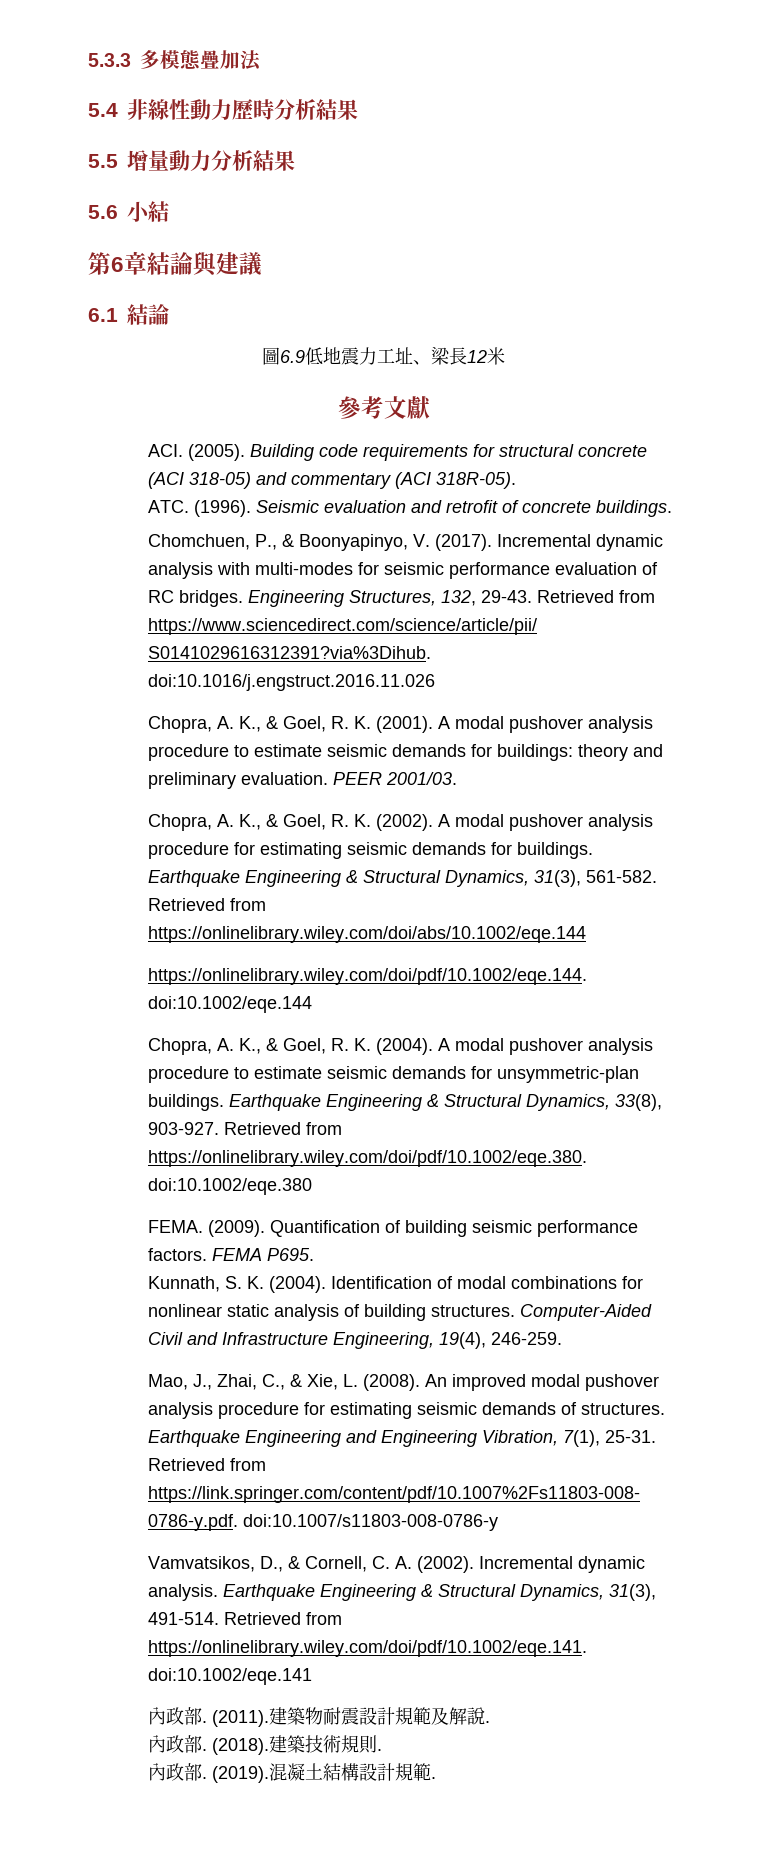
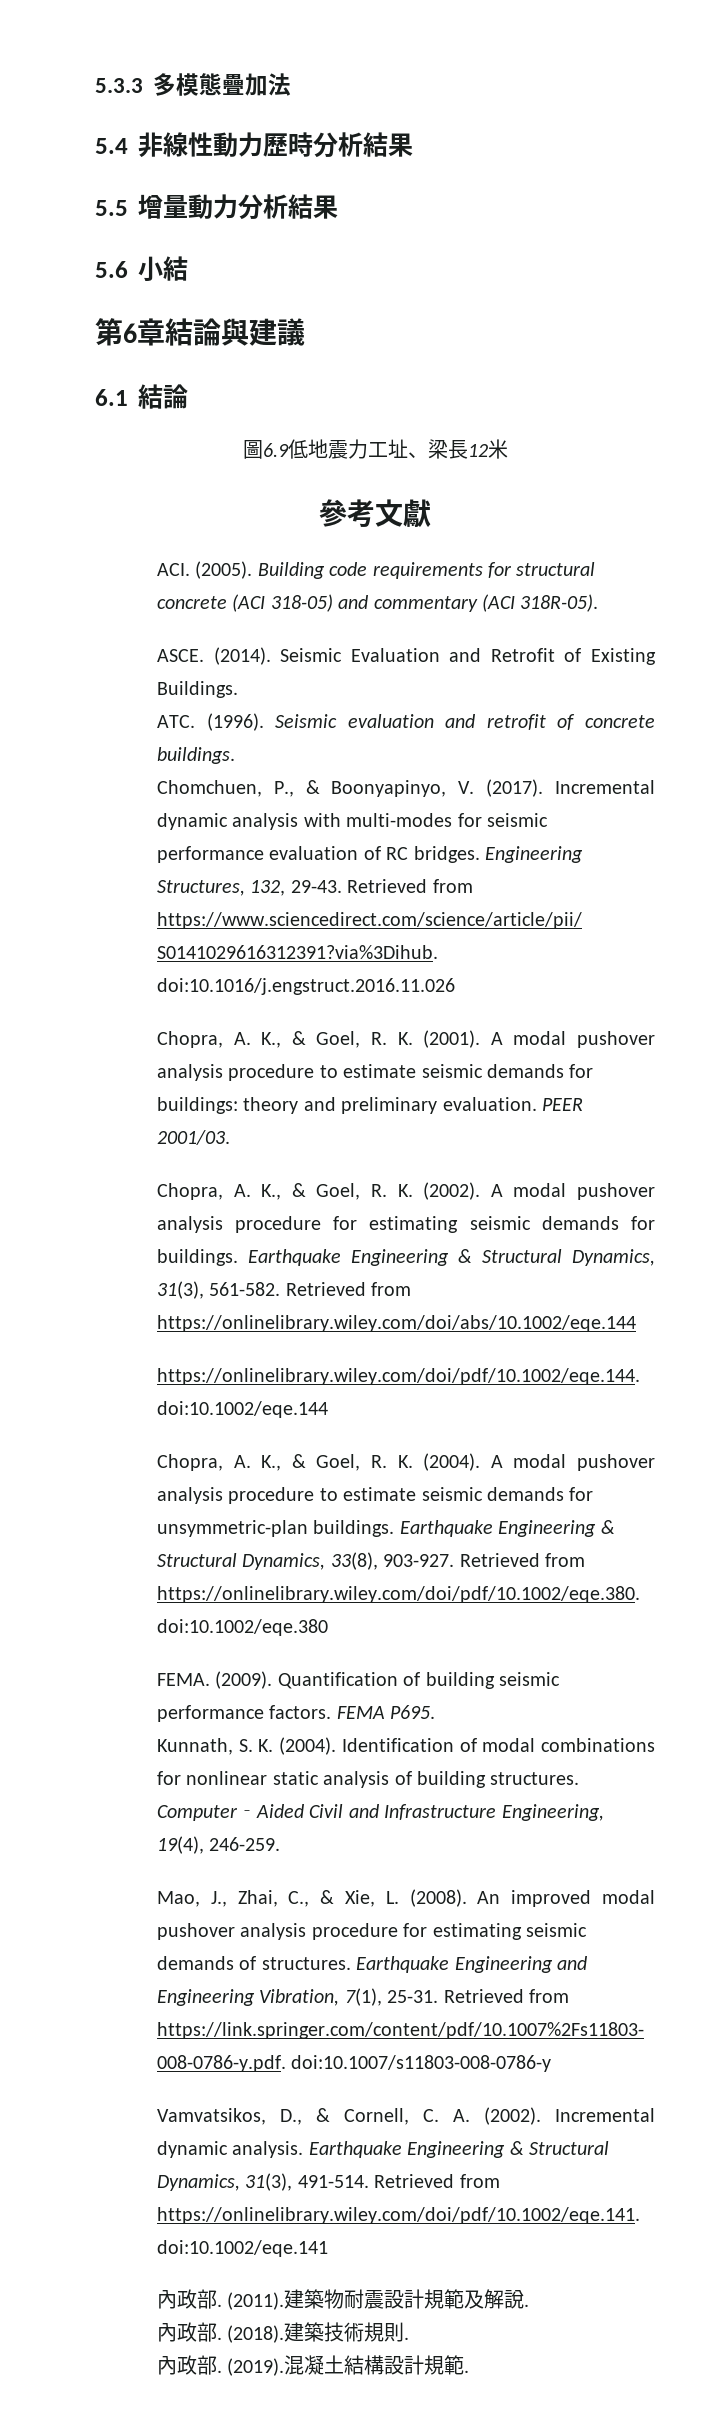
+ ASCE. (2014). Seismic Evaluation and Retrofit of Existing Buildings.

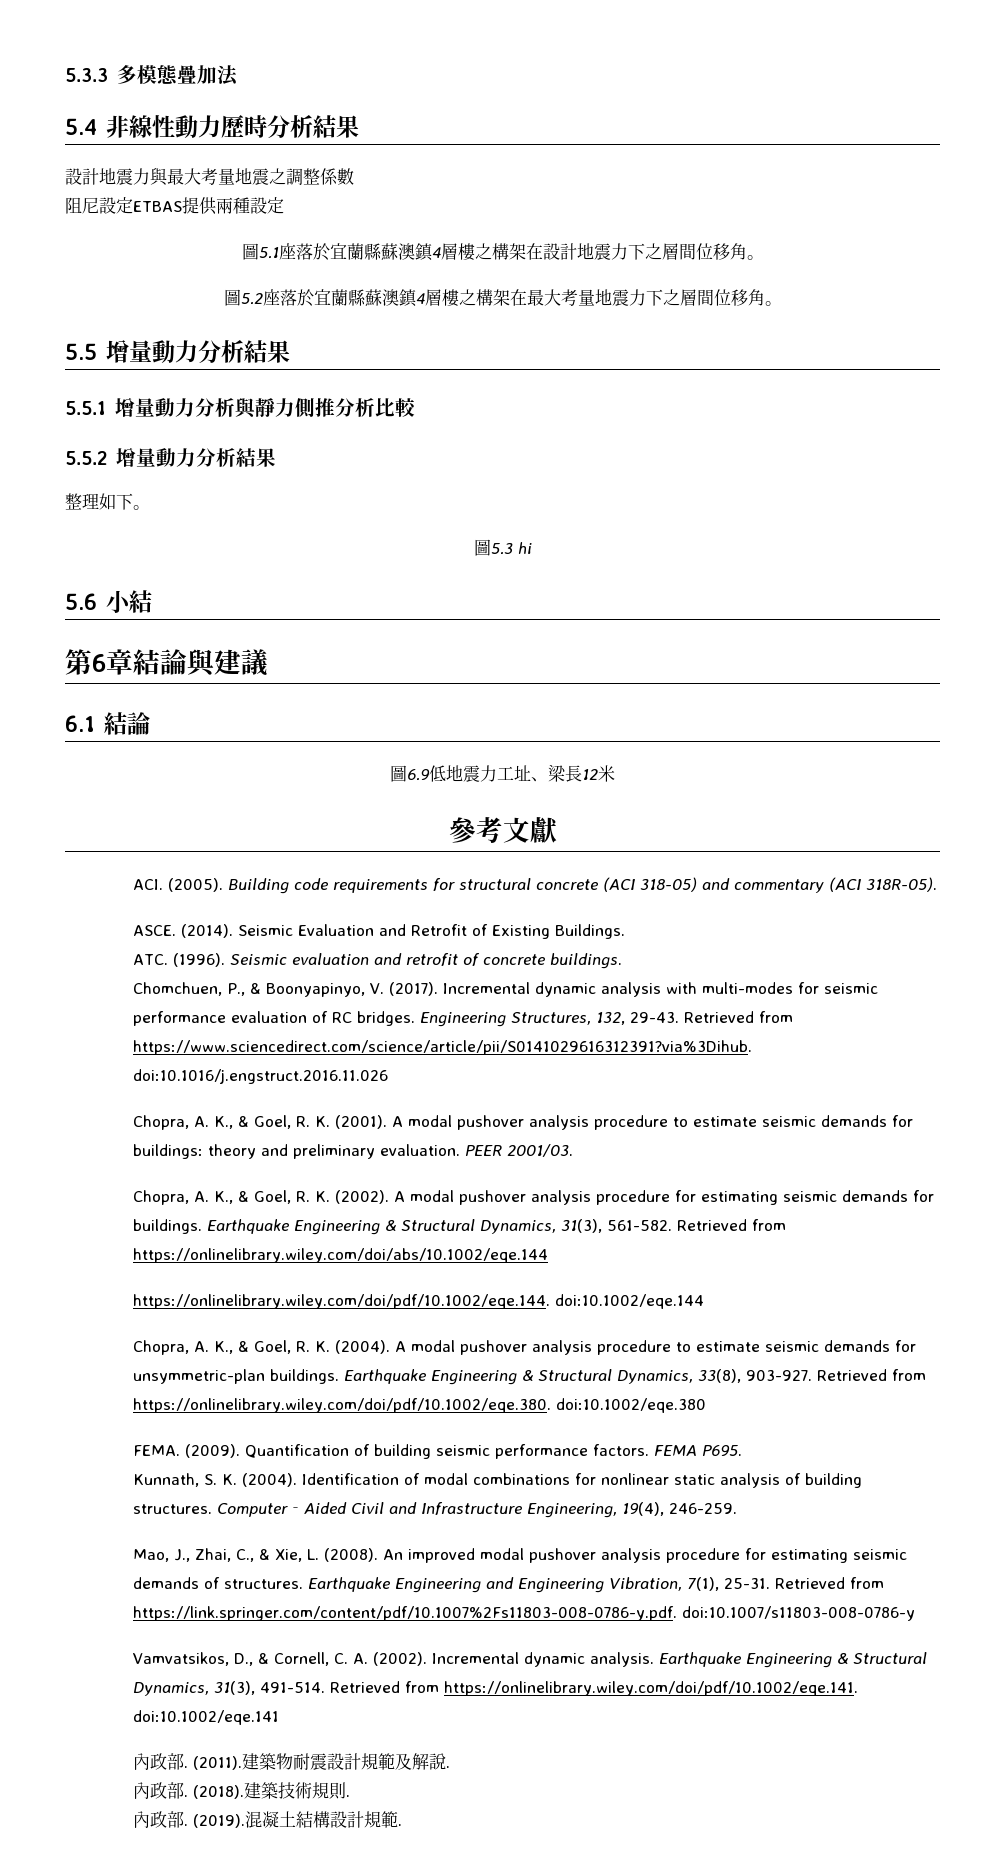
+ 設計地震力與最大考量地震之調整係數
+ 阻尼設定ETBAS提供兩種設定
+ 圖5.1座落於宜蘭縣蘇澳鎮4層樓之構架在設計地震力下之層間位移角。
+ 圖5.2座落於宜蘭縣蘇澳鎮4層樓之構架在最大考量地震力下之層間位移角。
+ 5.5.1增量動力分析與靜力側推分析比較
+ 5.5.2增量動力分析結果
+ 整理如下。
+ 圖5.3 hi

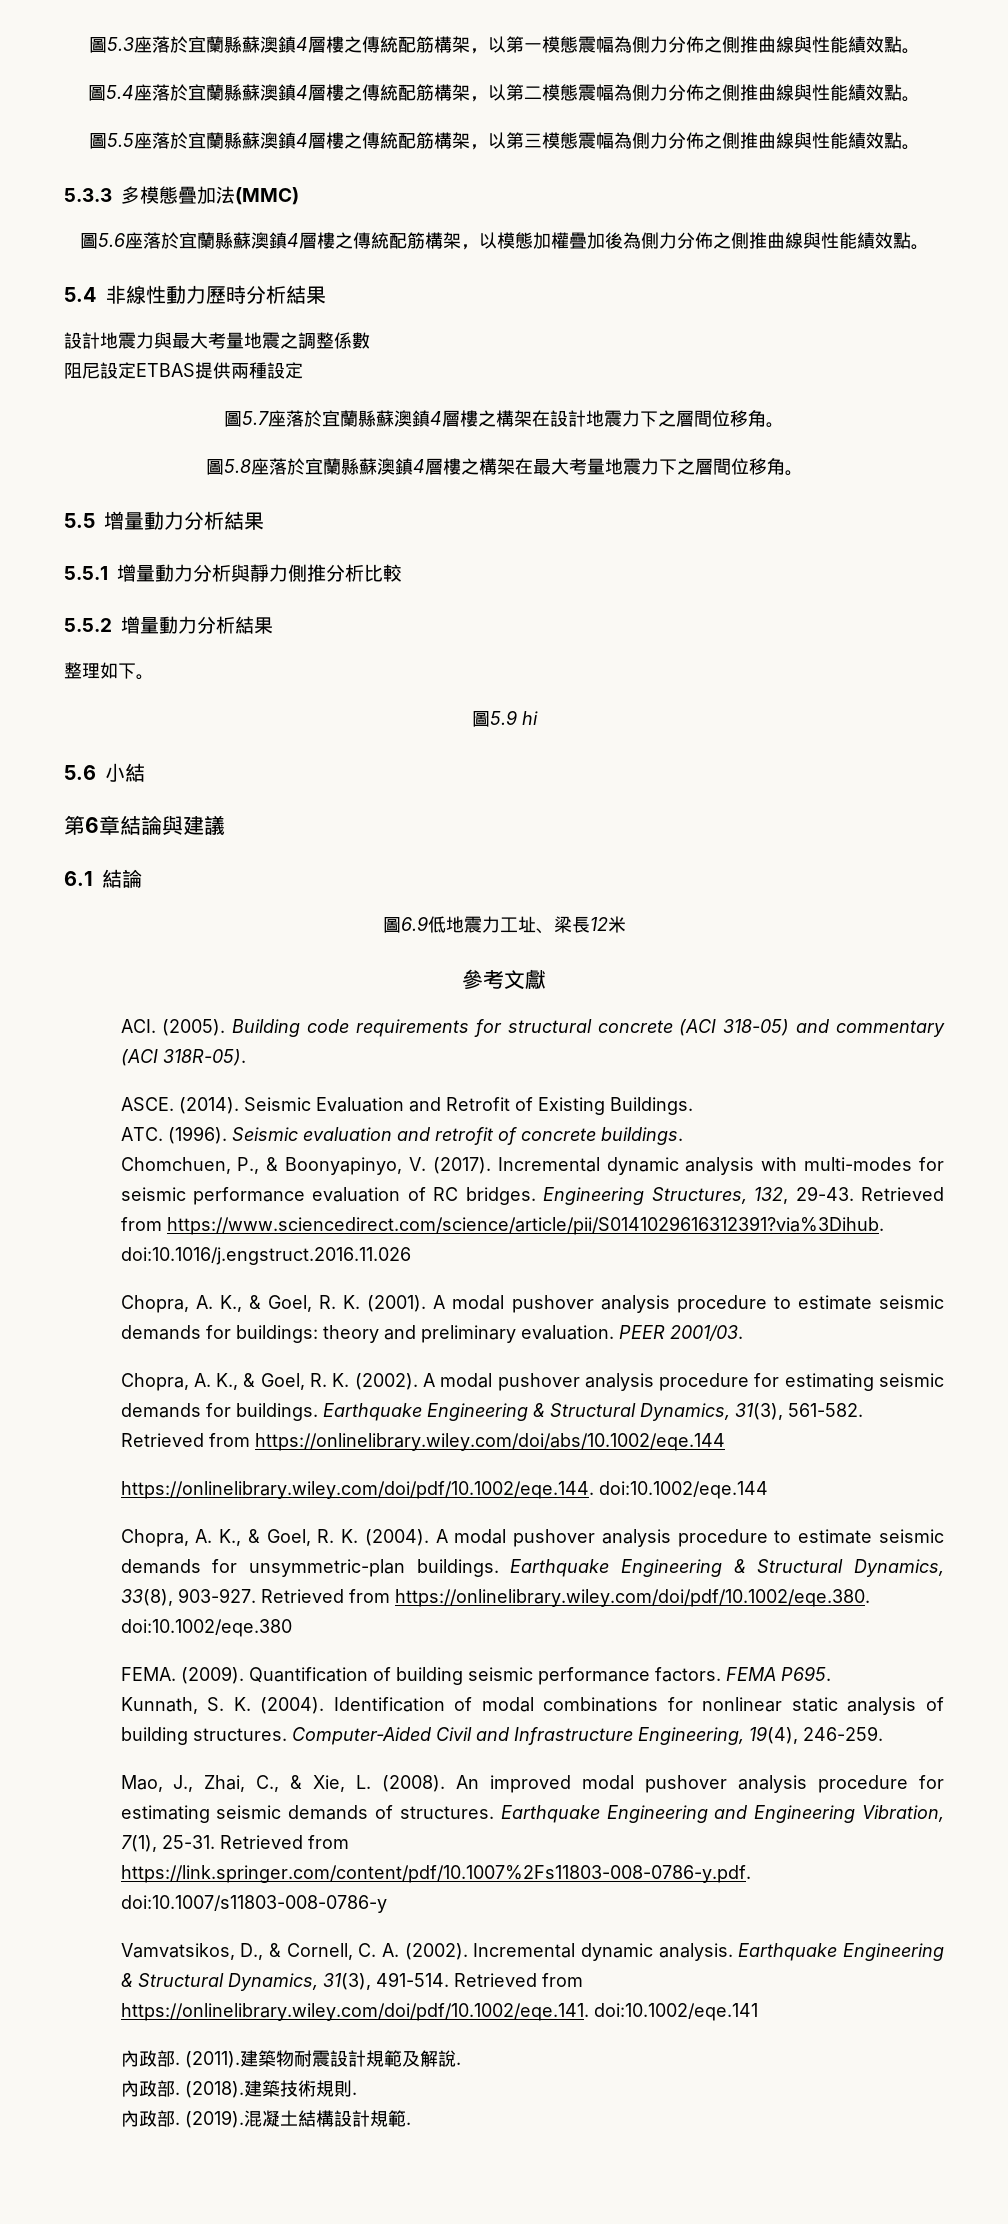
- 5.3.3多模態疊加法
+ 圖5.3座落於宜蘭縣蘇澳鎮4層樓之傳統配筋構架，以第一模態震幅為側力分佈之側推曲線與性能績效點。
+ 圖5.4座落於宜蘭縣蘇澳鎮4層樓之傳統配筋構架，以第二模態震幅為側力分佈之側推曲線與性能績效點。
+ 圖5.5座落於宜蘭縣蘇澳鎮4層樓之傳統配筋構架，以第三模態震幅為側力分佈之側推曲線與性能績效點。
+ 5.3.3多模態疊加法(MMC)
+ 圖5.6座落於宜蘭縣蘇澳鎮4層樓之傳統配筋構架，以模態加權疊加後為側力分佈之側推曲線與性能績效點。
- 圖5.1座落於宜蘭縣蘇澳鎮4層樓之構架在設計地震力下之層間位移角。
+ 圖5.7座落於宜蘭縣蘇澳鎮4層樓之構架在設計地震力下之層間位移角。
- 圖5.2座落於宜蘭縣蘇澳鎮4層樓之構架在最大考量地震力下之層間位移角。
+ 圖5.8座落於宜蘭縣蘇澳鎮4層樓之構架在最大考量地震力下之層間位移角。
- 圖5.3 hi
+ 圖5.9 hi

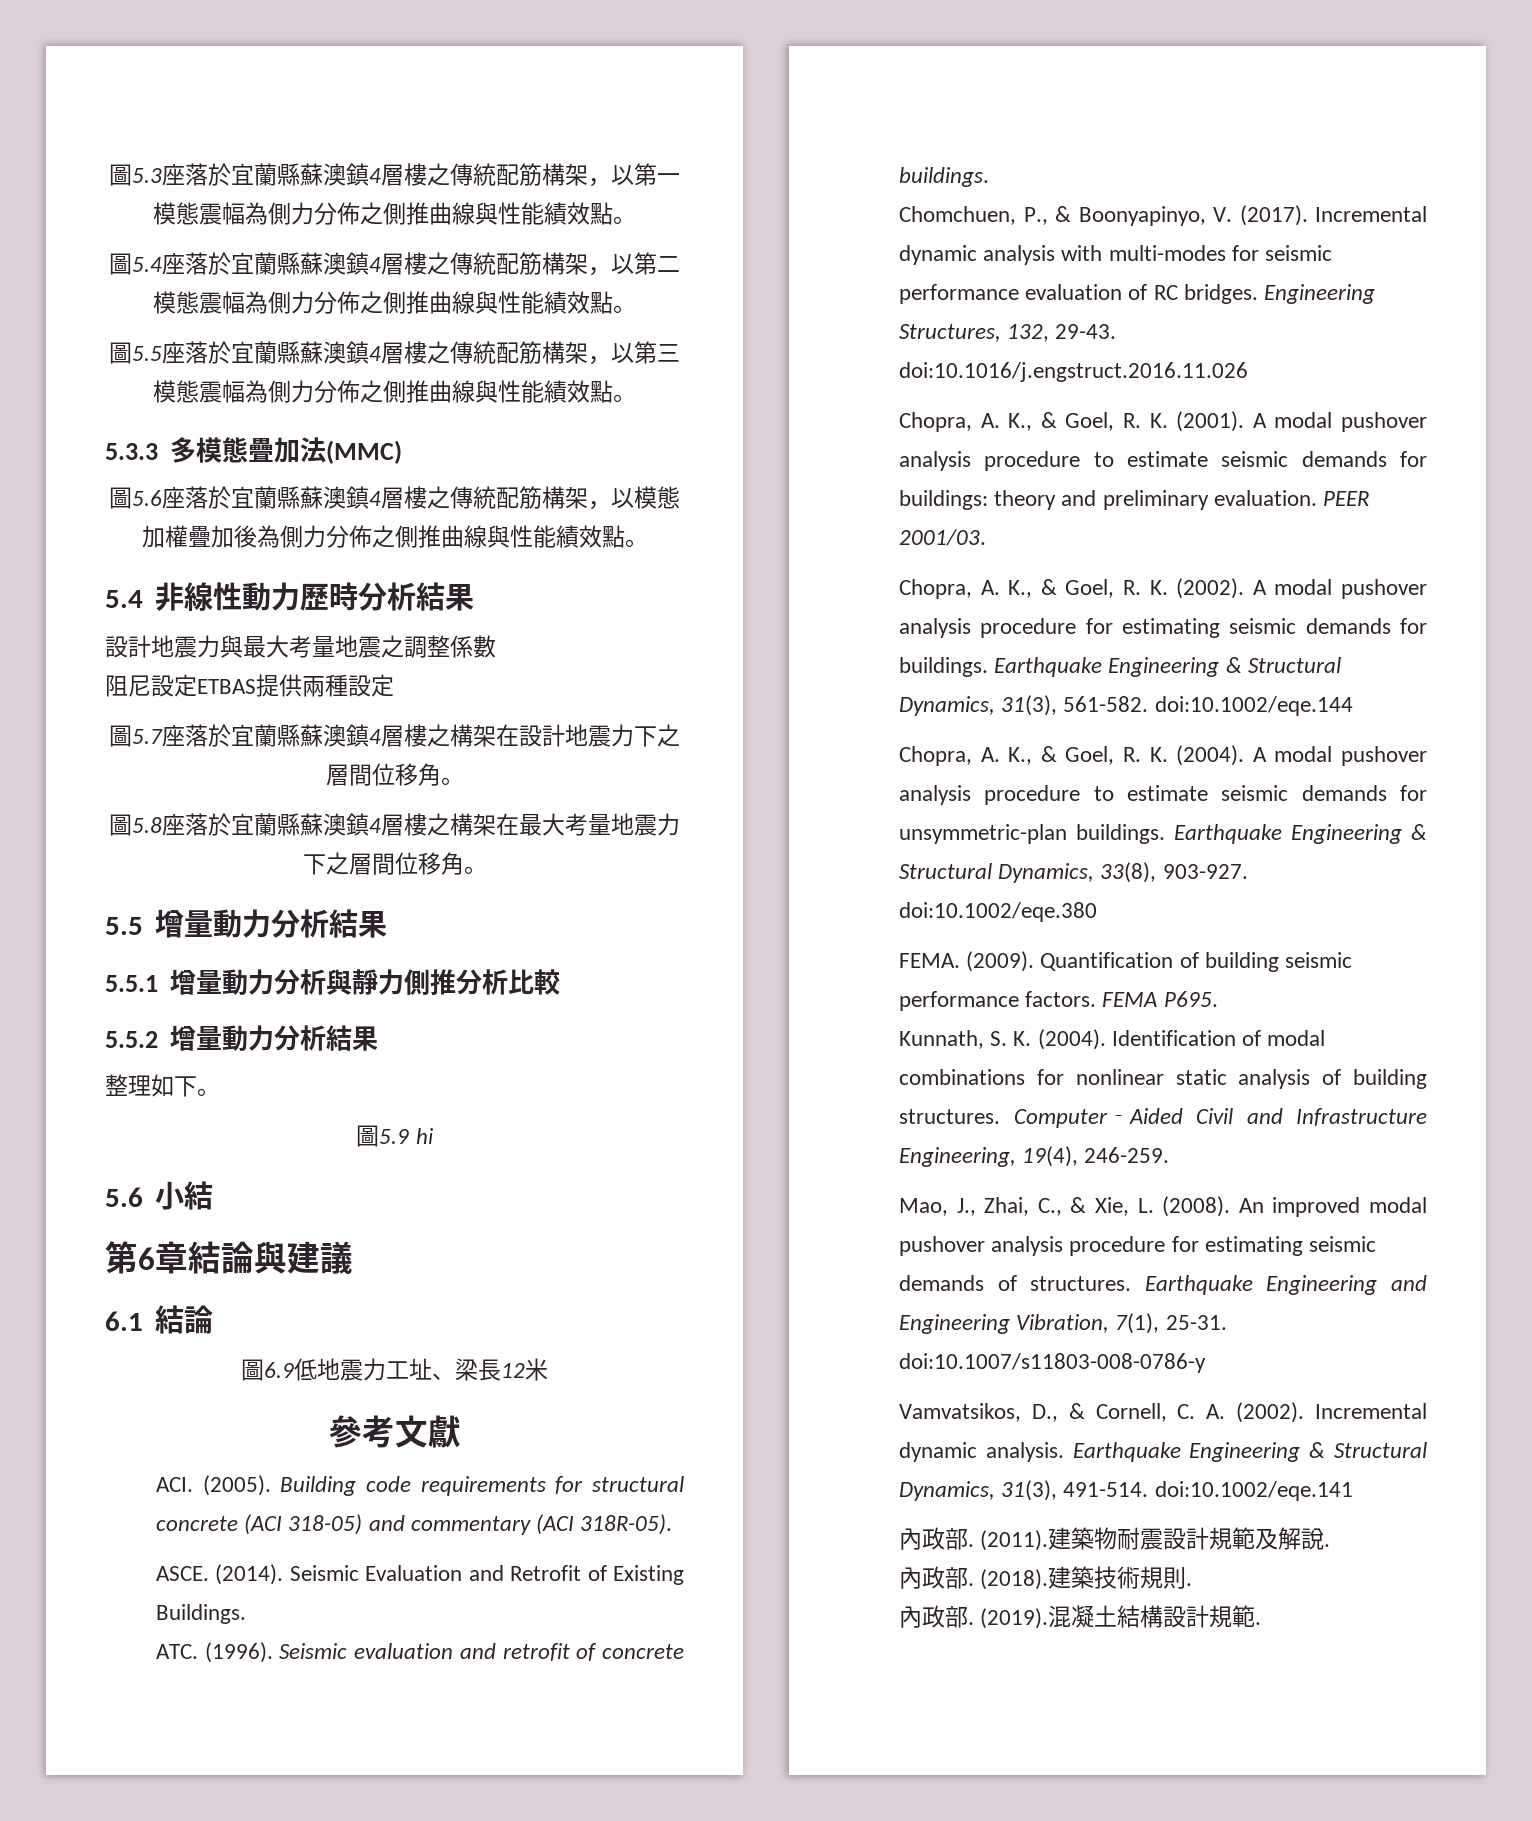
- Engineering Structures, 132, 29-43. Retrieved from https://www.sciencedirect.com/science/article/pii/S0141029616312391?via%3Dihub. doi:10.1016/j.engstruct.2016.11.026
+ Engineering Structures, 132, 29-43. doi:10.1016/j.engstruct.2016.11.026
- Earthquake Engineering & Structural Dynamics, 31(3), 561-582. Retrieved from https://onlinelibrary.wiley.com/doi/abs/10.1002/eqe.144
- https://onlinelibrary.wiley.com/doi/pdf/10.1002/eqe.144. doi:10.1002/eqe.144
+ Earthquake Engineering & Structural Dynamics, 31(3), 561-582. doi:10.1002/eqe.144
- Earthquake Engineering & Structural Dynamics, 33(8), 903-927. Retrieved from https://onlinelibrary.wiley.com/doi/pdf/10.1002/eqe.380. doi:10.1002/eqe.380
+ Earthquake Engineering & Structural Dynamics, 33(8), 903-927. doi:10.1002/eqe.380
- Earthquake Engineering and Engineering Vibration, 7(1), 25-31. Retrieved from https://link.springer.com/content/pdf/10.1007%2Fs11803-008-0786-y.pdf. doi:10.1007/s11803-008-0786-y
+ Earthquake Engineering and Engineering Vibration, 7(1), 25-31. doi:10.1007/s11803-008-0786-y
- Earthquake Engineering & Structural Dynamics, 31(3), 491-514. Retrieved from https://onlinelibrary.wiley.com/doi/pdf/10.1002/eqe.141. doi:10.1002/eqe.141
+ Earthquake Engineering & Structural Dynamics, 31(3), 491-514. doi:10.1002/eqe.141

